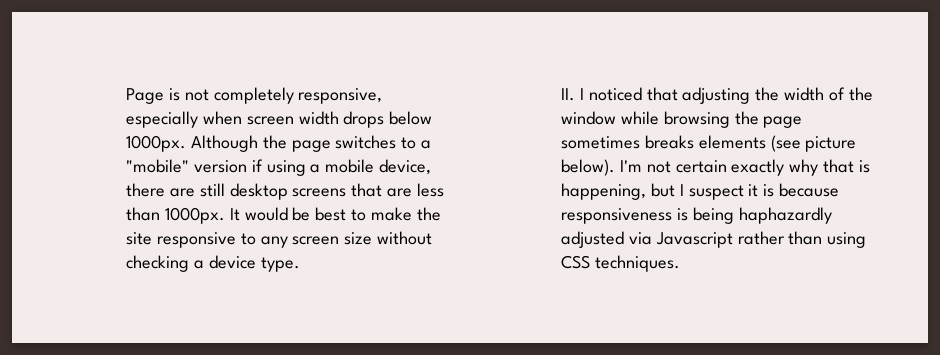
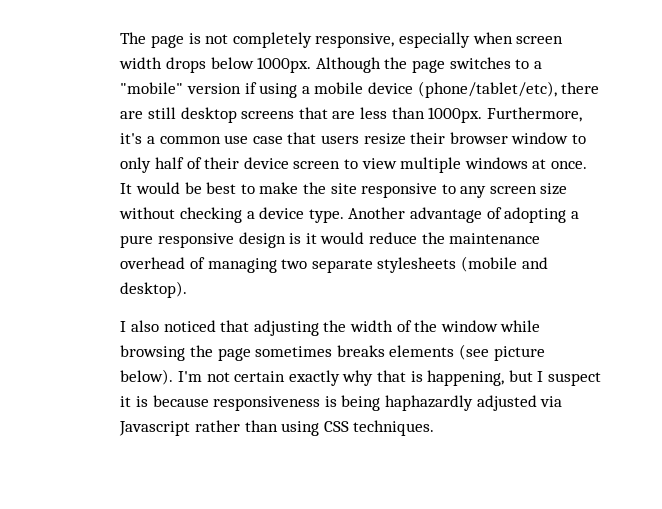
- Page is not completely responsive, especially when screen width drops below 1000px.
+ The page is not completely responsive, especially when screen width drops below 1000px.
- Although the page switches to a "mobile" version if using a mobile device, there are still desktop screens that are less than 1000px.
+ Although the page switches to a "mobile" version if using a mobile device (phone/tablet/etc), there are still desktop screens that are less than 1000px.
+ Furthermore, it's a common use case that users resize their browser window to only half of their device screen to view multiple windows at once.
- It would be best to make the site responsive to any screen size without checking a device type.
- II. I noticed that adjusting the width of the window while browsing the page sometimes breaks elements (see picture below).
+ It would be best to make the site responsive to any screen size without checking a device type. Another advantage of adopting a pure responsive design is it would reduce the maintenance overhead of managing two separate stylesheets (mobile and desktop).
+ I also noticed that adjusting the width of the window while browsing the page sometimes breaks elements (see picture below).

